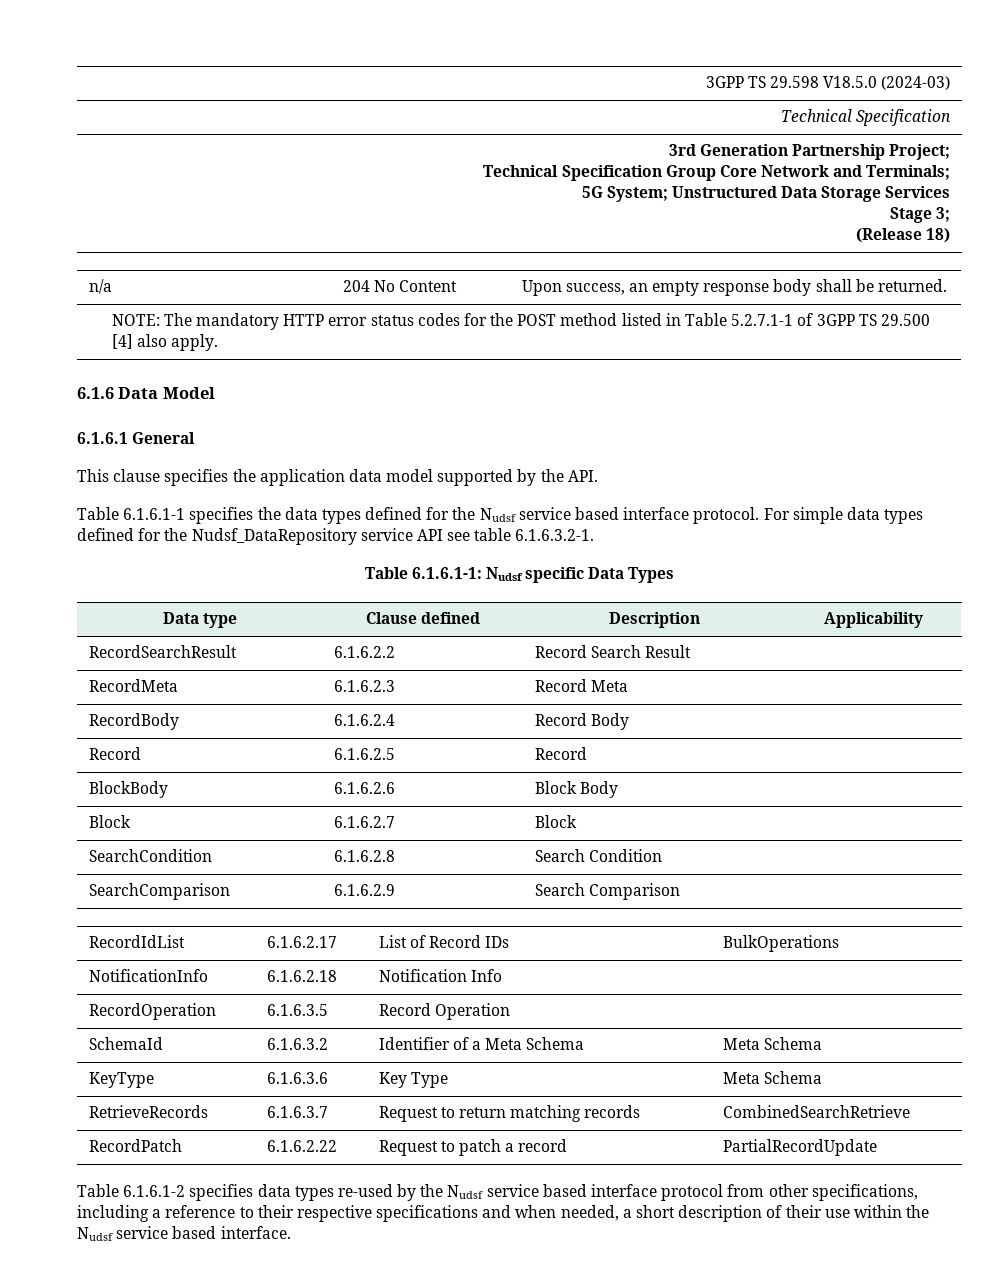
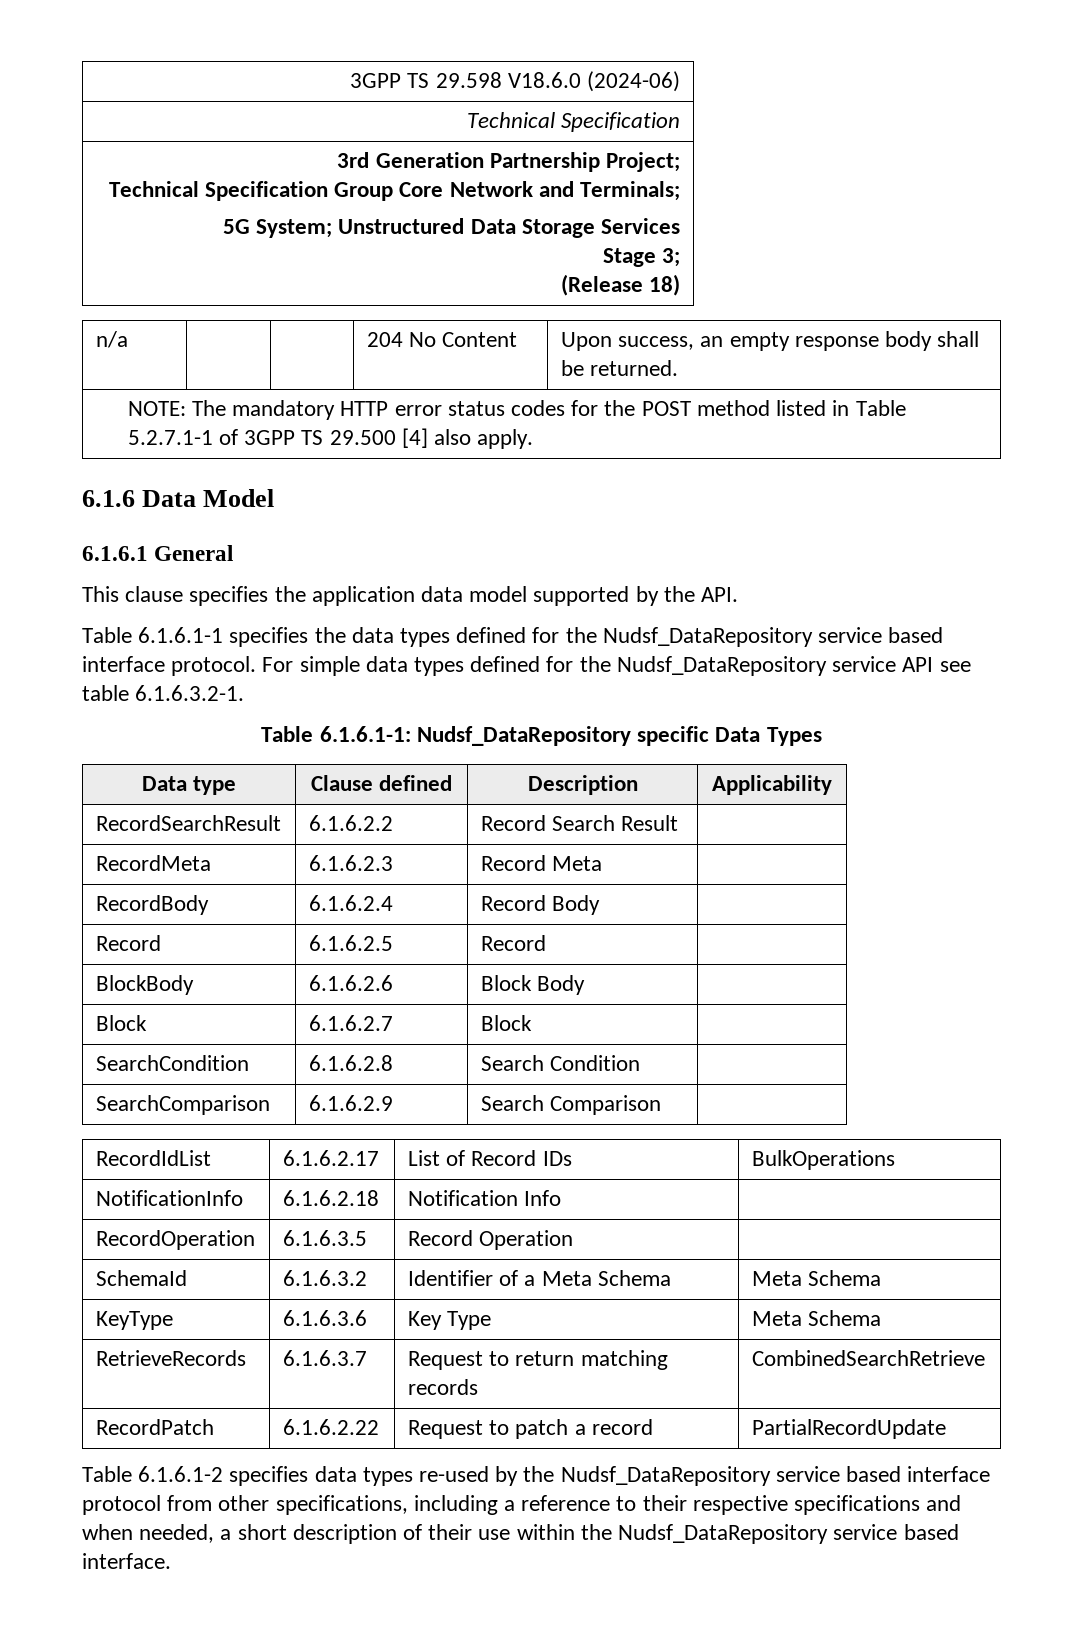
- 3GPP TS 29.598 V18.5.0 (2024-03)
+ 3GPP TS 29.598 V18.6.0 (2024-06)
- Table 6.1.6.1-1 specifies the data types defined for the Nudsf service based interface protocol.
+ Table 6.1.6.1-1 specifies the data types defined for the Nudsf_DataRepository service based interface protocol.
- Table 6.1.6.1-1: Nudsf specific Data Types
+ Table 6.1.6.1-1: Nudsf_DataRepository specific Data Types
- Table 6.1.6.1-2 specifies data types re-used by the Nudsf service based interface protocol from other specifications, including a reference to their respective specifications and when needed, a short description of their use within the Nudsf service based interface.
+ Table 6.1.6.1-2 specifies data types re-used by the Nudsf_DataRepository service based interface protocol from other specifications, including a reference to their respective specifications and when needed, a short description of their use within the Nudsf_DataRepository service based interface.

